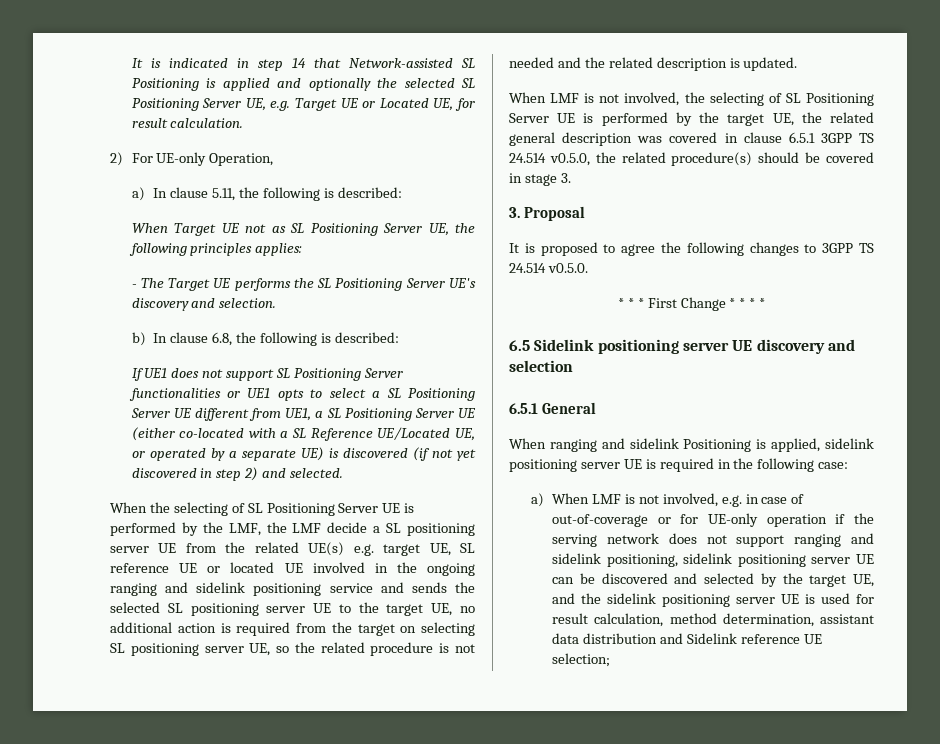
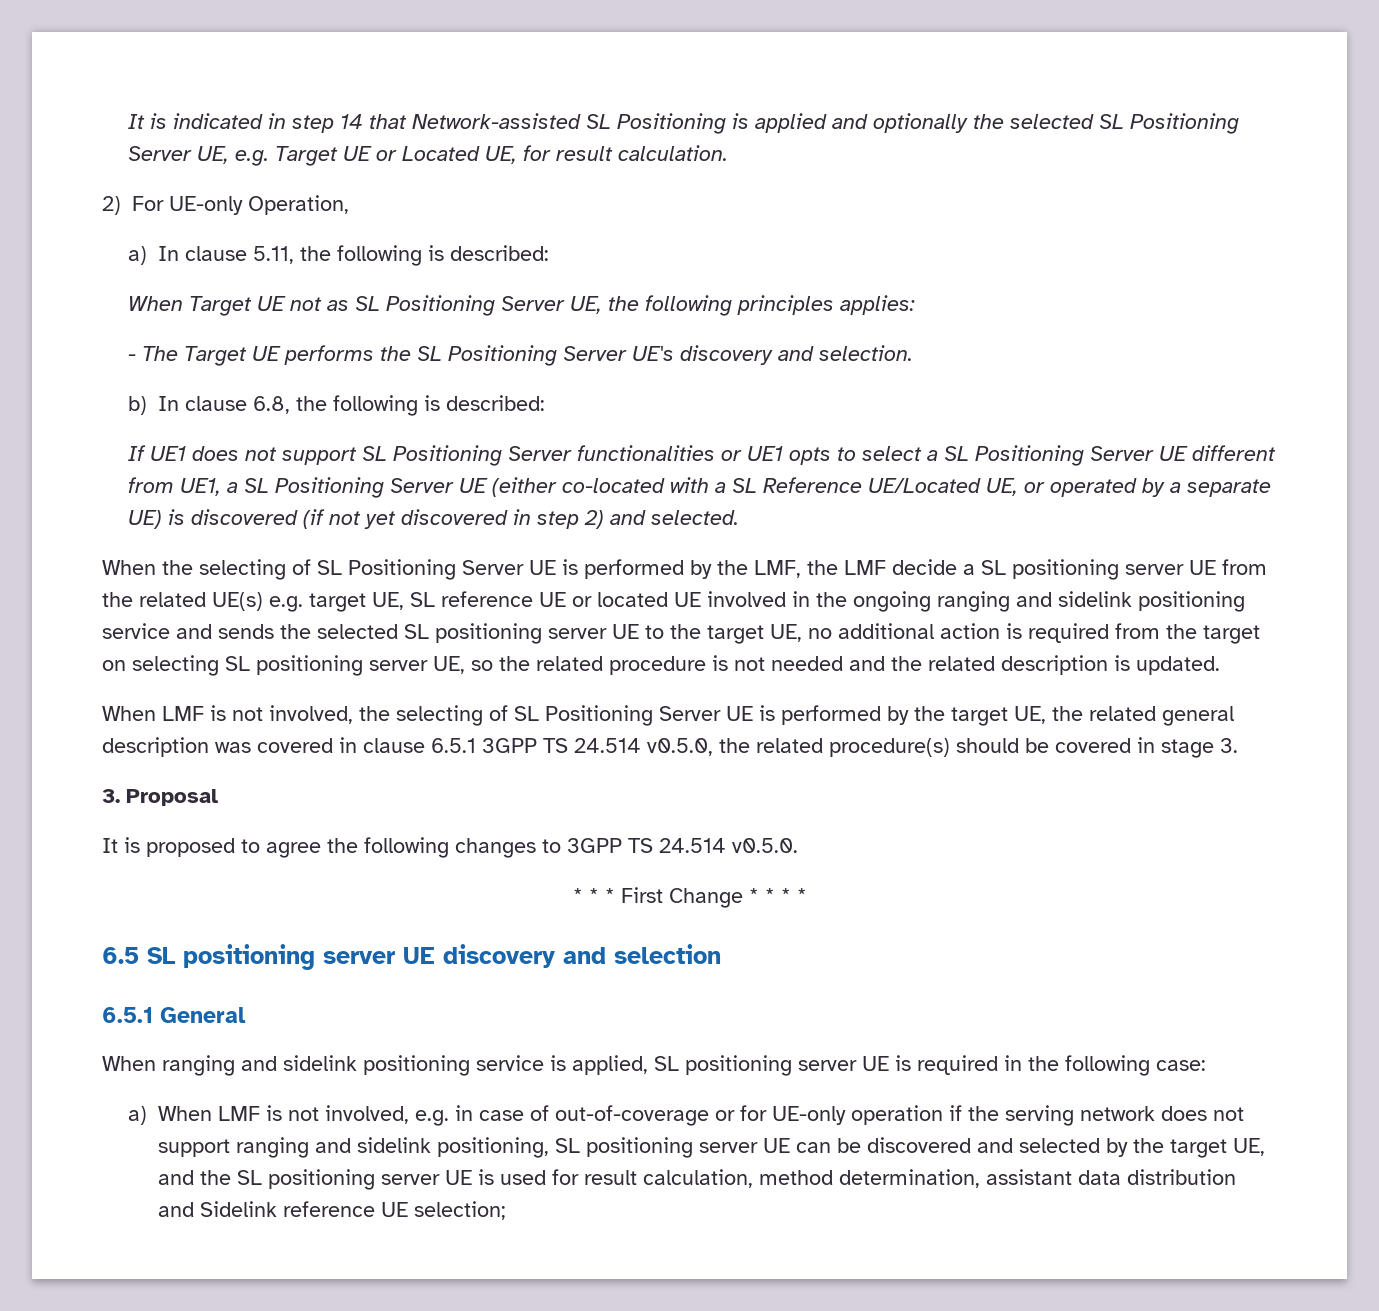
- 6.5 Sidelink positioning server UE discovery and selection
+ 6.5 SL positioning server UE discovery and selection
- When ranging and sidelink Positioning is applied, sidelink positioning server UE is required in the following case:
+ When ranging and sidelink positioning service is applied, SL positioning server UE is required in the following case:
- a) When LMF is not involved, e.g. in case of out-of-coverage or for UE-only operation if the serving network does not support ranging and sidelink positioning, sidelink positioning server UE can be discovered and selected by the target UE, and the sidelink positioning server UE is used for result calculation, method determination, assistant data distribution and Sidelink reference UE selection;
+ a) When LMF is not involved, e.g. in case of out-of-coverage or for UE-only operation if the serving network does not support ranging and sidelink positioning, SL positioning server UE can be discovered and selected by the target UE, and the SL positioning server UE is used for result calculation, method determination, assistant data distribution and Sidelink reference UE selection;

